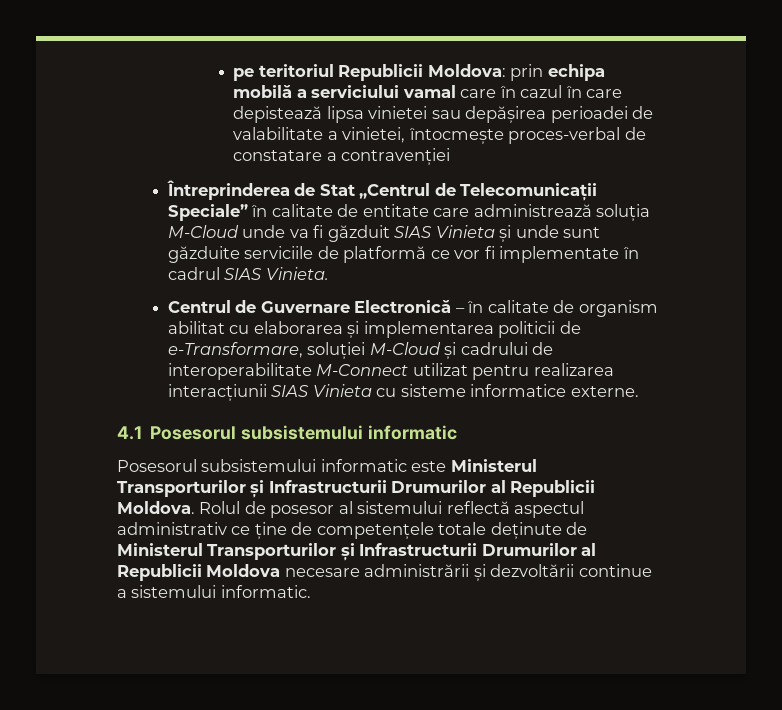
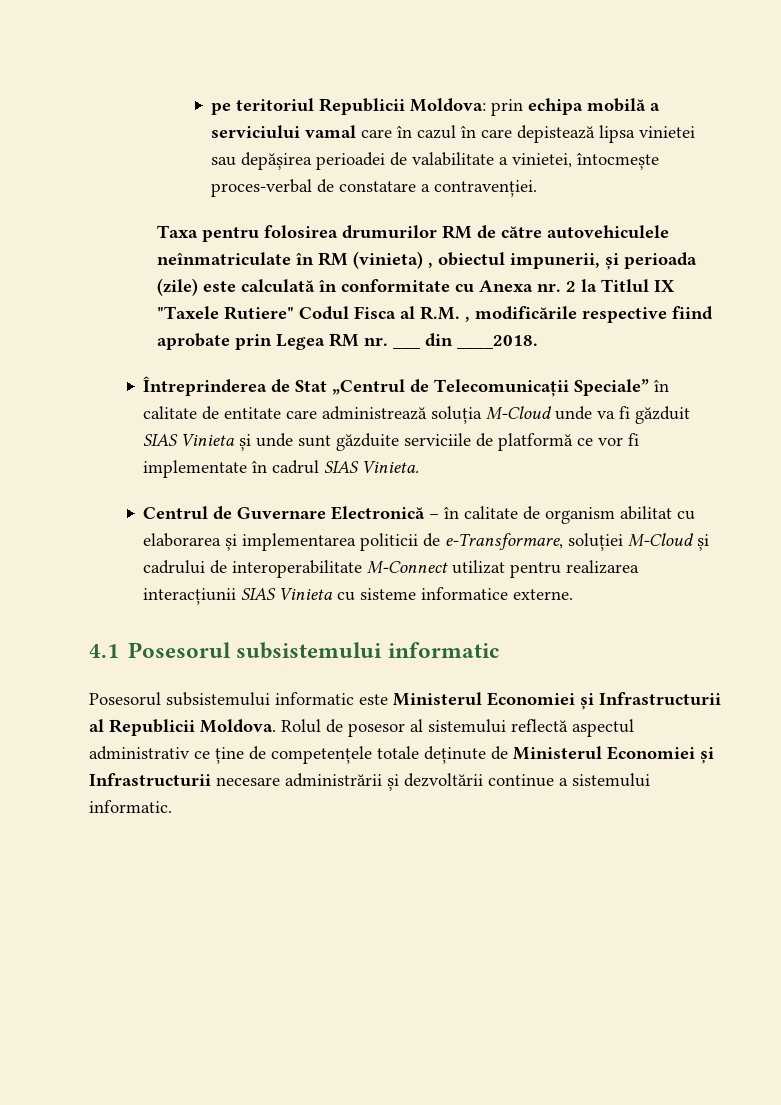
- pe teritoriul Republicii Moldova: prin echipa mobilă a serviciului vamal care în cazul în care depistează lipsa vinietei sau depășirea perioadei de valabilitate a vinietei, întocmește proces-verbal de constatare a contravenției
+ pe teritoriul Republicii Moldova: prin echipa mobilă a serviciului vamal care în cazul în care depistează lipsa vinietei sau depășirea perioadei de valabilitate a vinietei, întocmește proces-verbal de constatare a contravenției.
+ Taxa pentru folosirea drumurilor RM de către autovehiculele neînmatriculate în RM (vinieta) , obiectul impunerii, și perioada (zile) este calculată în conformitate cu Anexa nr. 2 la Titlul IX "Taxele Rutiere" Codul Fisca al R.M. , modificările respective fiind aprobate prin Legea RM nr. ___ din ____2018.
- Posesorul subsistemului informatic este Ministerul Transporturilor și Infrastructurii Drumurilor al Republicii Moldova.
+ Posesorul subsistemului informatic este Ministerul Economiei și Infrastructurii al Republicii Moldova.
- Rolul de posesor al sistemului reflectă aspectul administrativ ce ține de competențele totale deținute de Ministerul Transporturilor și Infrastructurii Drumurilor al Republicii Moldova necesare administrării și dezvoltării continue a sistemului informatic.
+ Rolul de posesor al sistemului reflectă aspectul administrativ ce ține de competențele totale deținute de Ministerul Economiei și Infrastructurii necesare administrării și dezvoltării continue a sistemului informatic.

